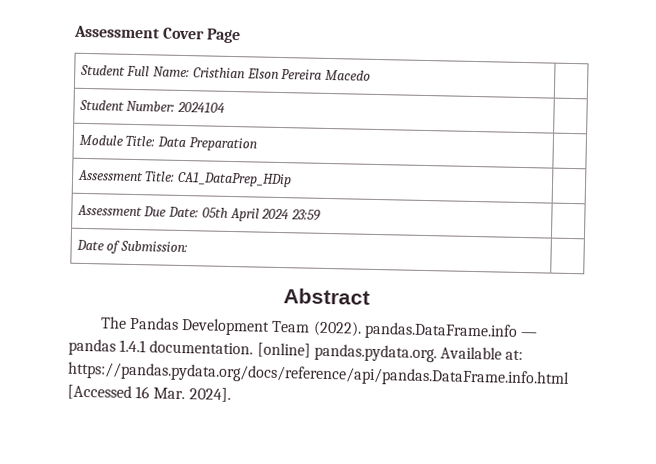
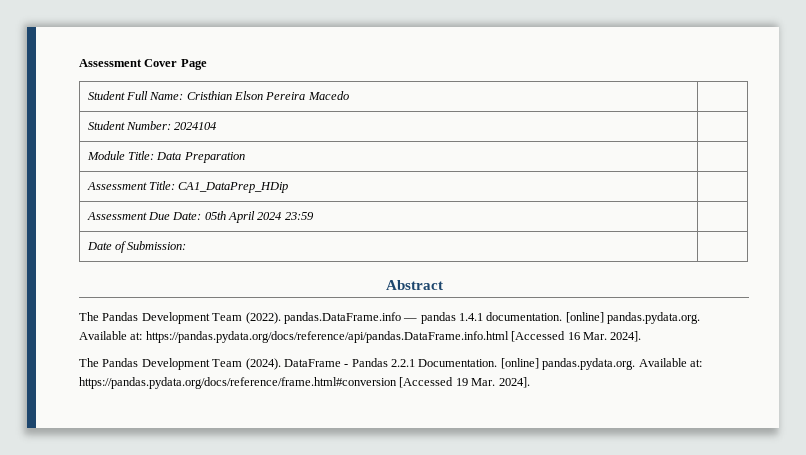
+ The Pandas Development Team (2024). DataFrame - Pandas 2.2.1 Documentation. [online] pandas.pydata.org. Available at: https://pandas.pydata.org/docs/reference/frame.html#conversion [Accessed 19 Mar. 2024].

